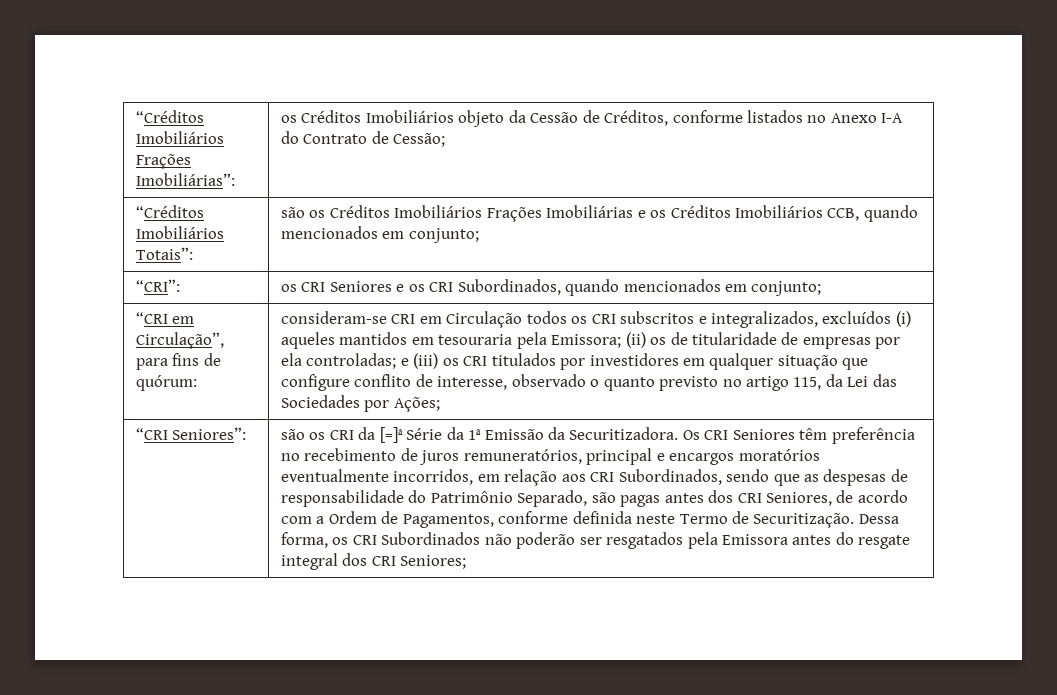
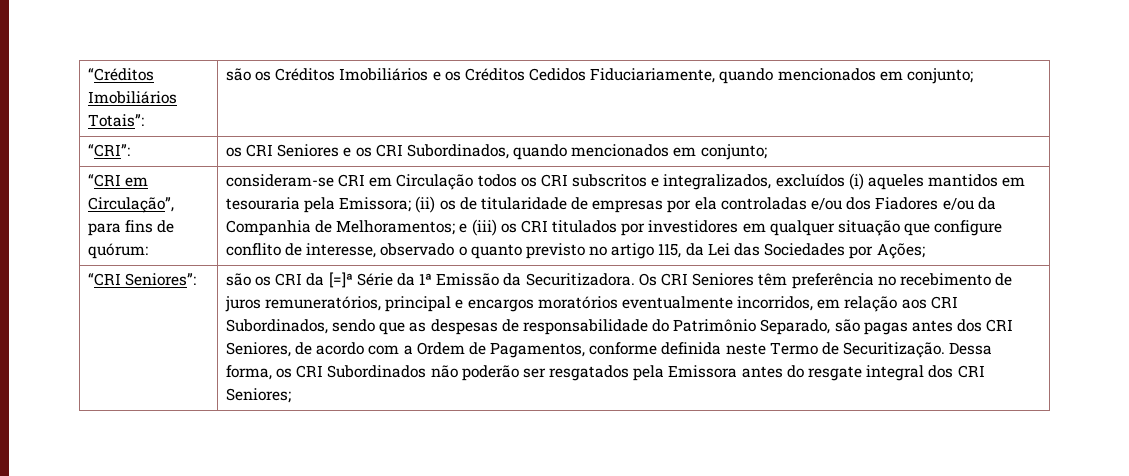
- “Créditos Imobiliários Frações Imobiliárias”: | os Créditos Imobiliários objeto da Cessão de Créditos, conforme listados no Anexo I-A do Contrato de Cessão;
- “Créditos Imobiliários Totais”: | são os Créditos Imobiliários Frações Imobiliárias e os Créditos Imobiliários CCB, quando mencionados em conjunto;
+ “Créditos Imobiliários Totais”: | são os Créditos Imobiliários e os Créditos Cedidos Fiduciariamente, quando mencionados em conjunto;
- consideram-se CRI em Circulação todos os CRI subscritos e integralizados, excluídos (i) aqueles mantidos em tesouraria pela Emissora; (ii) os de titularidade de empresas por ela controladas; e (iii) os CRI titulados por investidores em qualquer situação que configure conflito de interesse, observado o quanto previsto no artigo 115, da Lei das Sociedades por Ações;
+ consideram-se CRI em Circulação todos os CRI subscritos e integralizados, excluídos (i) aqueles mantidos em tesouraria pela Emissora; (ii) os de titularidade de empresas por ela controladas e/ou dos Fiadores e/ou da Companhia de Melhoramentos; e (iii) os CRI titulados por investidores em qualquer situação que configure conflito de interesse, observado o quanto previsto no artigo 115, da Lei das Sociedades por Ações;

